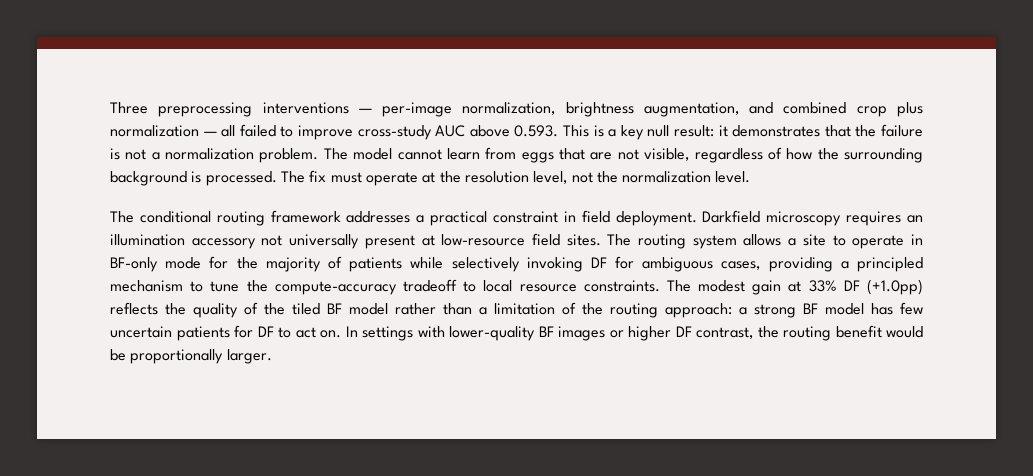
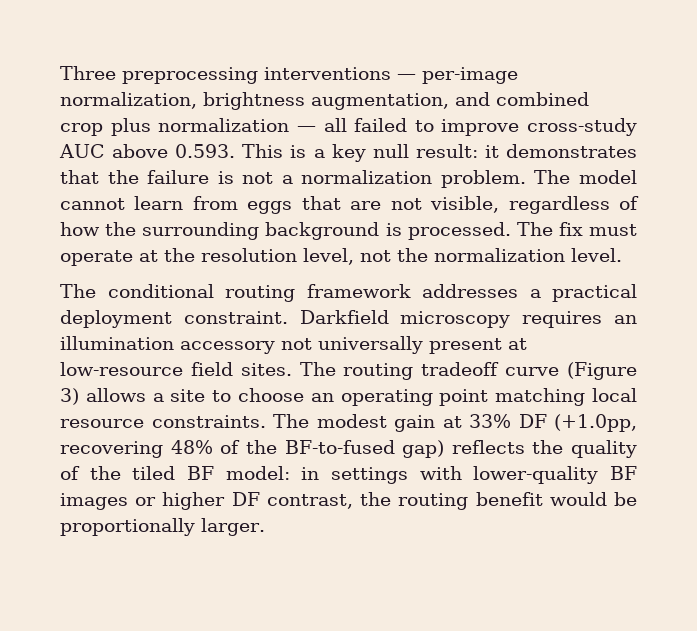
- The conditional routing framework addresses a practical constraint in field deployment.
+ The conditional routing framework addresses a practical deployment constraint.
- The routing system allows a site to operate in BF-only mode for the majority of patients while selectively invoking DF for ambiguous cases, providing a principled mechanism to tune the compute-accuracy tradeoff to local resource constraints.
+ The routing tradeoff curve (Figure 3) allows a site to choose an operating point matching local resource constraints.
- The modest gain at 33% DF (+1.0pp) reflects the quality of the tiled BF model rather than a limitation of the routing approach: a strong BF model has few uncertain patients for DF to act on. In settings with lower-quality BF images or higher DF contrast, the routing benefit would be proportionally larger.
+ The modest gain at 33% DF (+1.0pp, recovering 48% of the BF-to-fused gap) reflects the quality of the tiled BF model: in settings with lower-quality BF images or higher DF contrast, the routing benefit would be proportionally larger.

